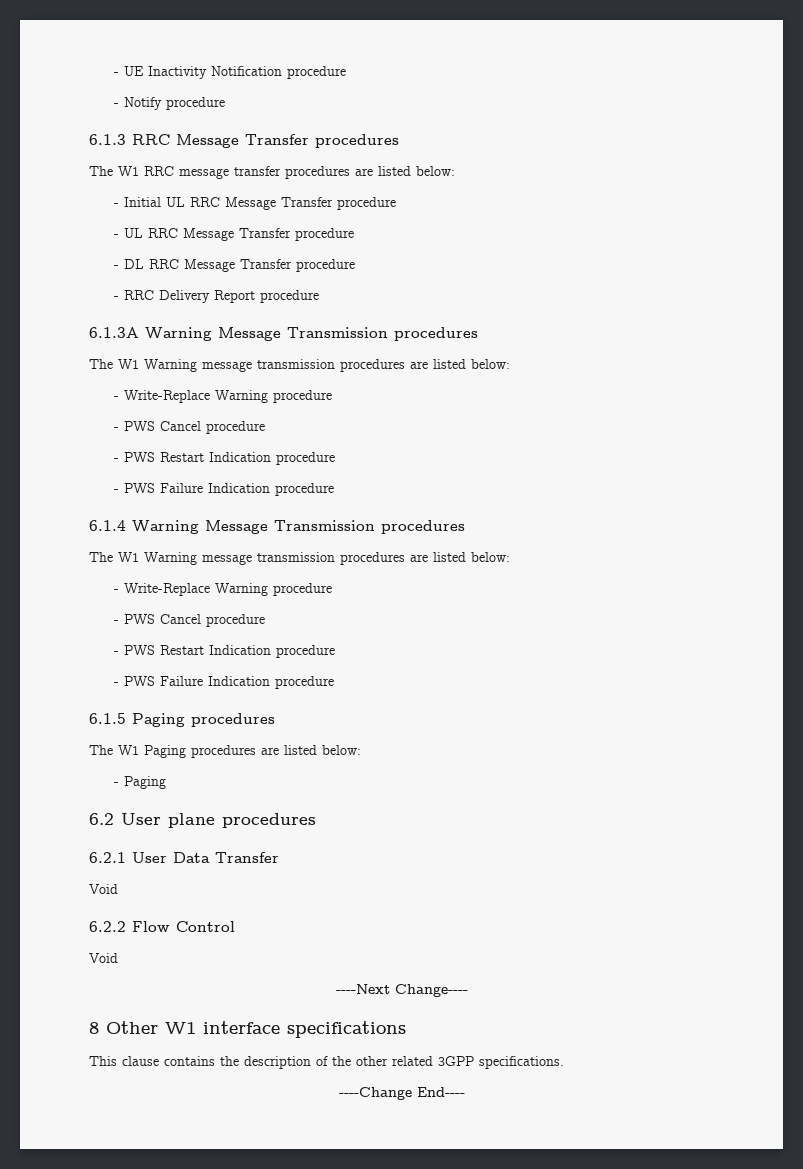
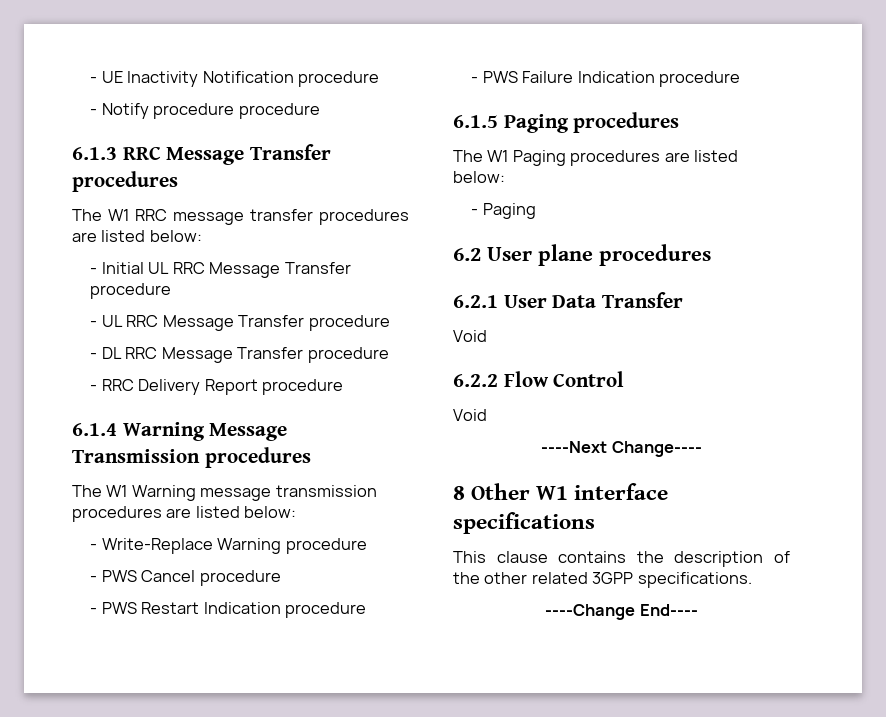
- - Notify procedure
+ - Notify procedure procedure
- 6.1.3A Warning Message Transmission procedures
- The W1 Warning message transmission procedures are listed below:
- - Write-Replace Warning procedure
- - PWS Cancel procedure
- - PWS Restart Indication procedure
- - PWS Failure Indication procedure

